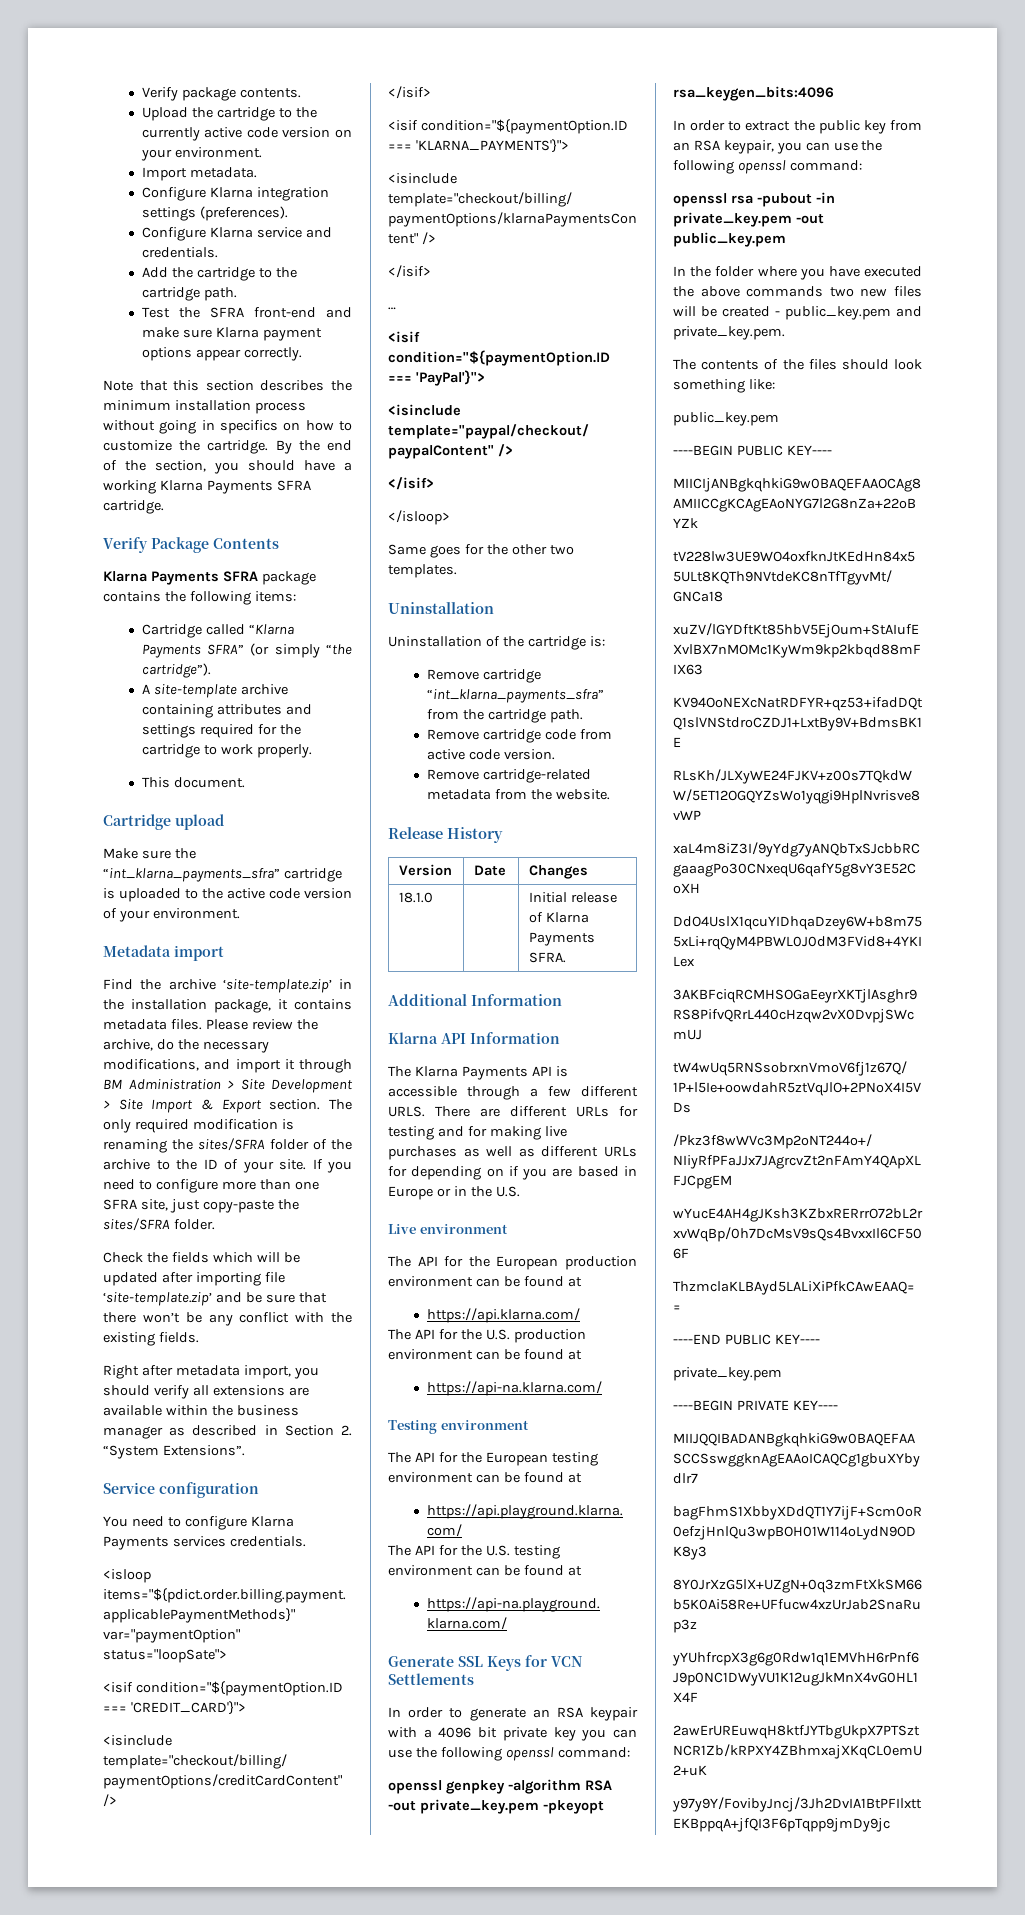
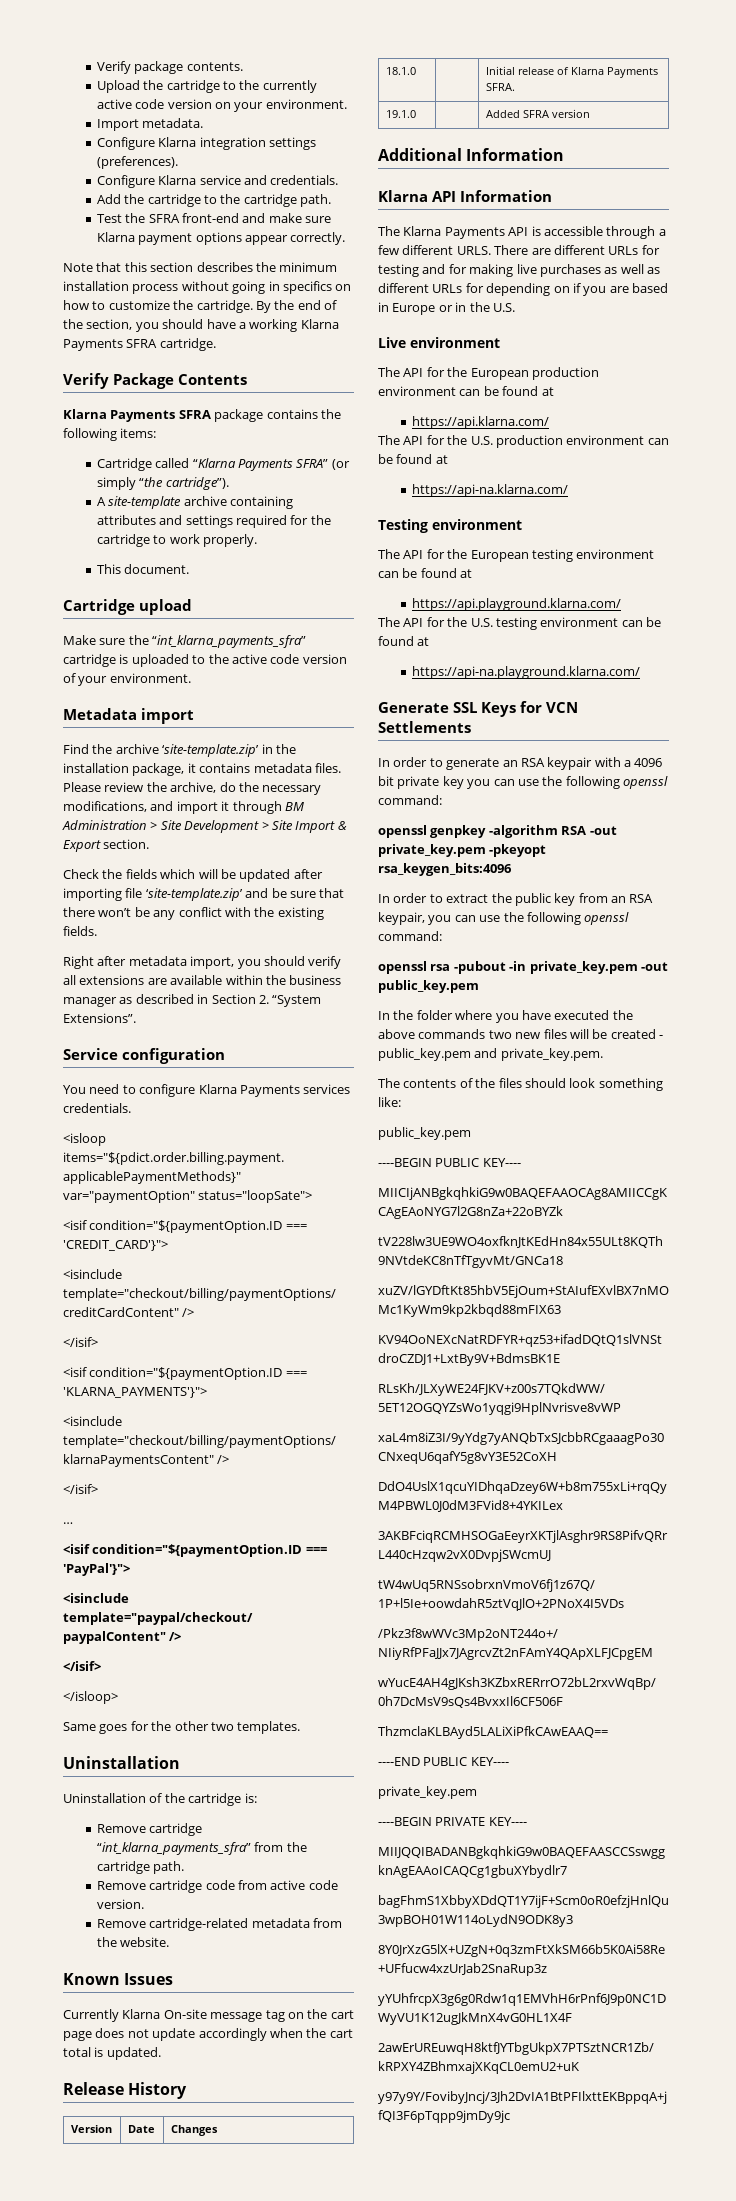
- The only required modification is renaming the sites/SFRA folder of the archive to the ID of your site. If you need to configure more than one SFRA site, just copy-paste the sites/SFRA folder.
+ Known Issues
+ Currently Klarna On-site message tag on the cart page does not update accordingly when the cart total is updated.
+ 19.1.0 | | Added SFRA version

